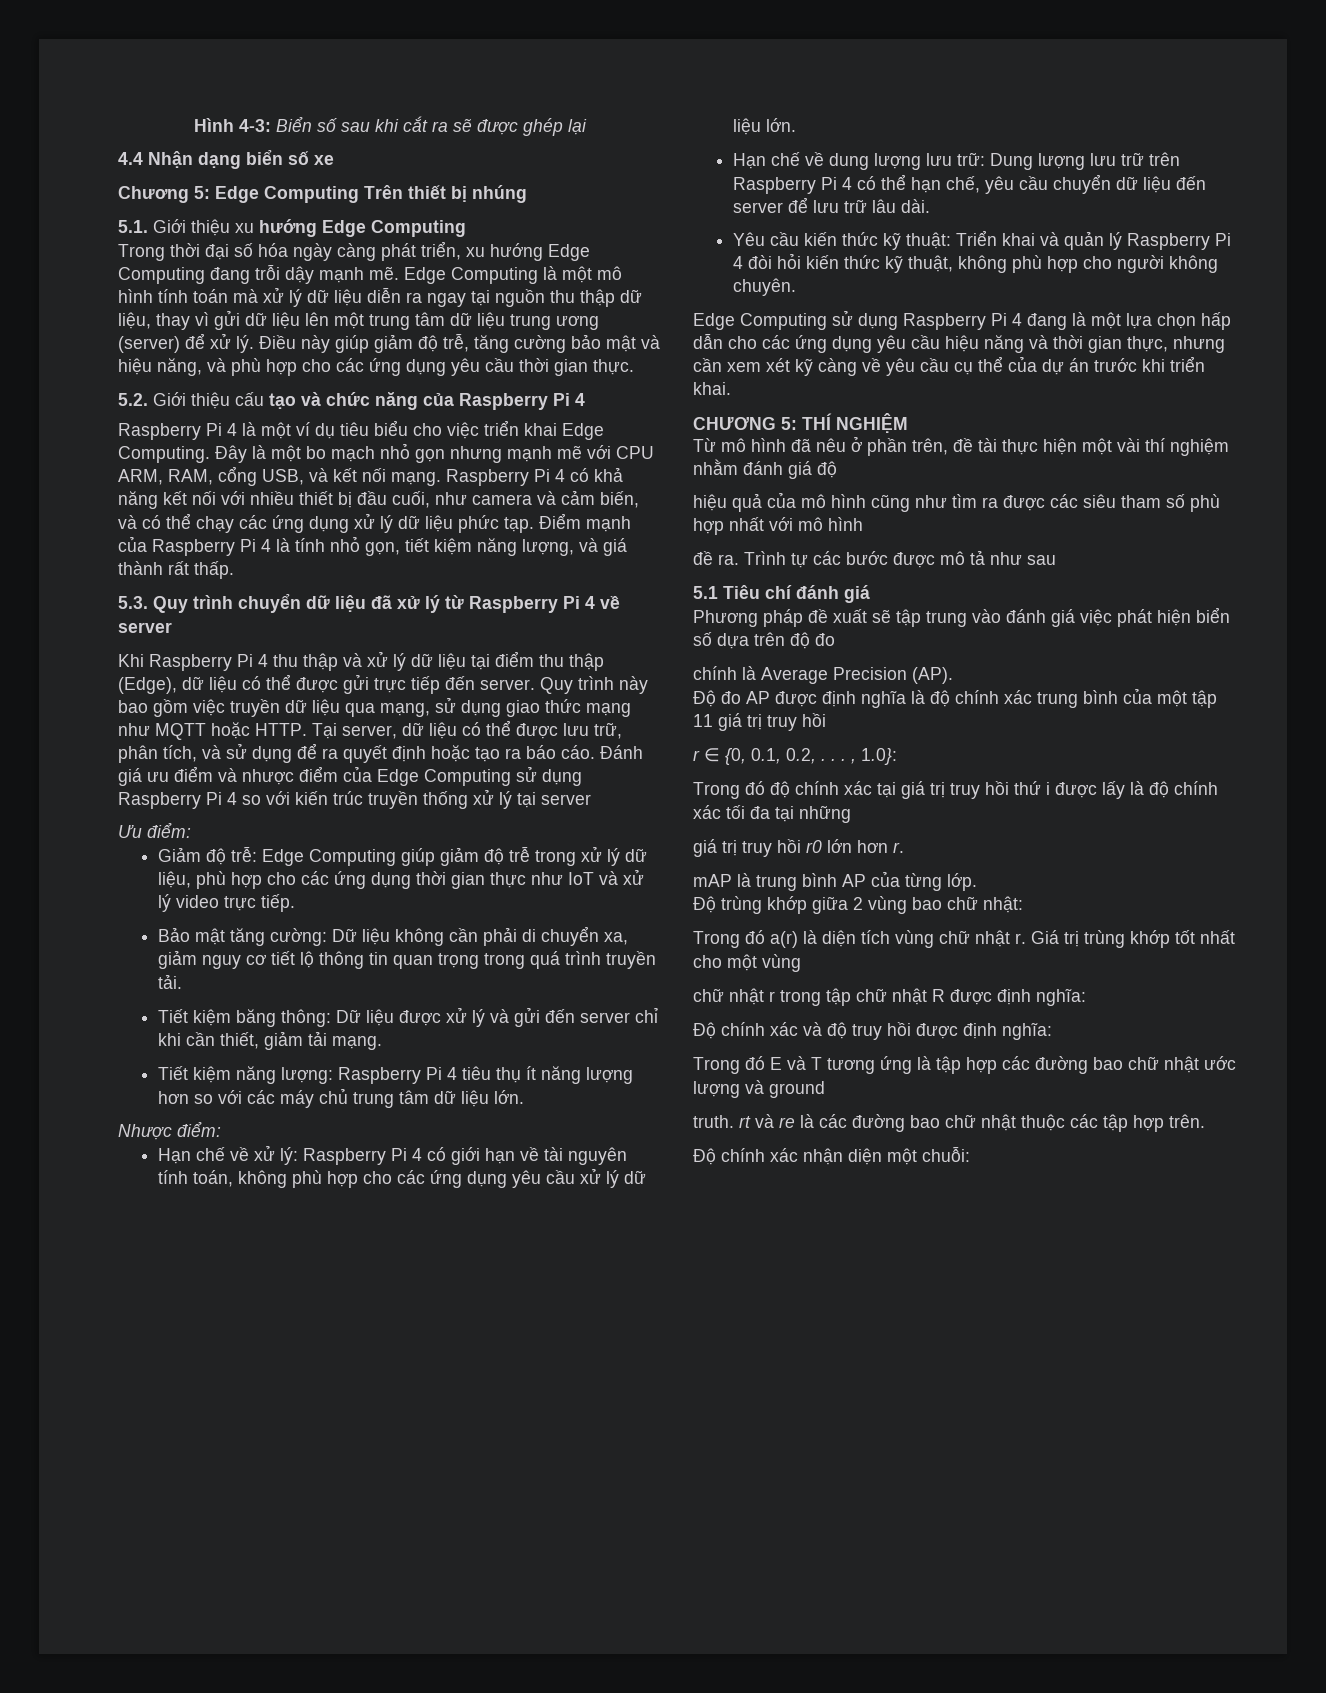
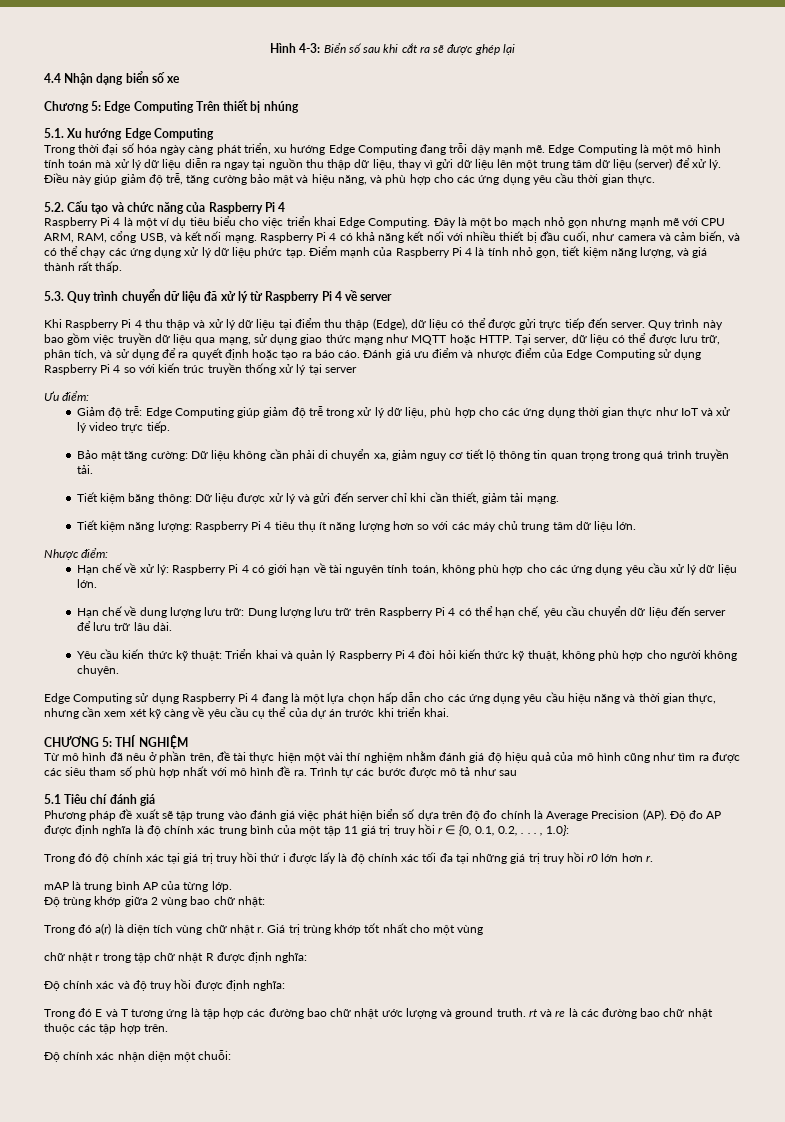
- 5.1. Giới thiệu xu hướng Edge Computing
+ 5.1. Xu hướng Edge Computing
- Edge Computing là một mô hình tính toán mà xử lý dữ liệu diễn ra ngay tại nguồn thu thập dữ liệu, thay vì gửi dữ liệu lên một trung tâm dữ liệu trung ương (server) để xử lý.
+ Edge Computing là một mô hình tính toán mà xử lý dữ liệu diễn ra ngay tại nguồn thu thập dữ liệu, thay vì gửi dữ liệu lên một trung tâm dữ liệu (server) để xử lý.
- 5.2. Giới thiệu cấu tạo và chức năng của Raspberry Pi 4
+ 5.2. Cấu tạo và chức năng của Raspberry Pi 4
- Từ mô hình đã nêu ở phần trên, đề tài thực hiện một vài thí nghiệm nhằm đánh giá độ
- hiệu quả của mô hình cũng như tìm ra được các siêu tham số phù hợp nhất với mô hình
- đề ra.
+ Từ mô hình đã nêu ở phần trên, đề tài thực hiện một vài thí nghiệm nhằm đánh giá độ hiệu quả của mô hình cũng như tìm ra được các siêu tham số phù hợp nhất với mô hình đề ra.
- Phương pháp đề xuất sẽ tập trung vào đánh giá việc phát hiện biển số dựa trên độ đo
- chính là Average Precision (AP).
- Độ đo AP được định nghĩa là độ chính xác trung bình của một tập 11 giá trị truy hồi
- r ∈ {0, 0.1, 0.2, . . . , 1.0}:
+ Phương pháp đề xuất sẽ tập trung vào đánh giá việc phát hiện biển số dựa trên độ đo chính là Average Precision (AP). Độ đo AP được định nghĩa là độ chính xác trung bình của một tập 11 giá trị truy hồi r ∈ {0, 0.1, 0.2, . . . , 1.0}:
- Trong đó độ chính xác tại giá trị truy hồi thứ i được lấy là độ chính xác tối đa tại những
- giá trị truy hồi r0 lớn hơn r.
+ Trong đó độ chính xác tại giá trị truy hồi thứ i được lấy là độ chính xác tối đa tại những giá trị truy hồi r0 lớn hơn r.
- Trong đó E và T tương ứng là tập hợp các đường bao chữ nhật ước lượng và ground
- truth. rt và re là các đường bao chữ nhật thuộc các tập hợp trên.
+ Trong đó E và T tương ứng là tập hợp các đường bao chữ nhật ước lượng và ground truth. rt và re là các đường bao chữ nhật thuộc các tập hợp trên.

